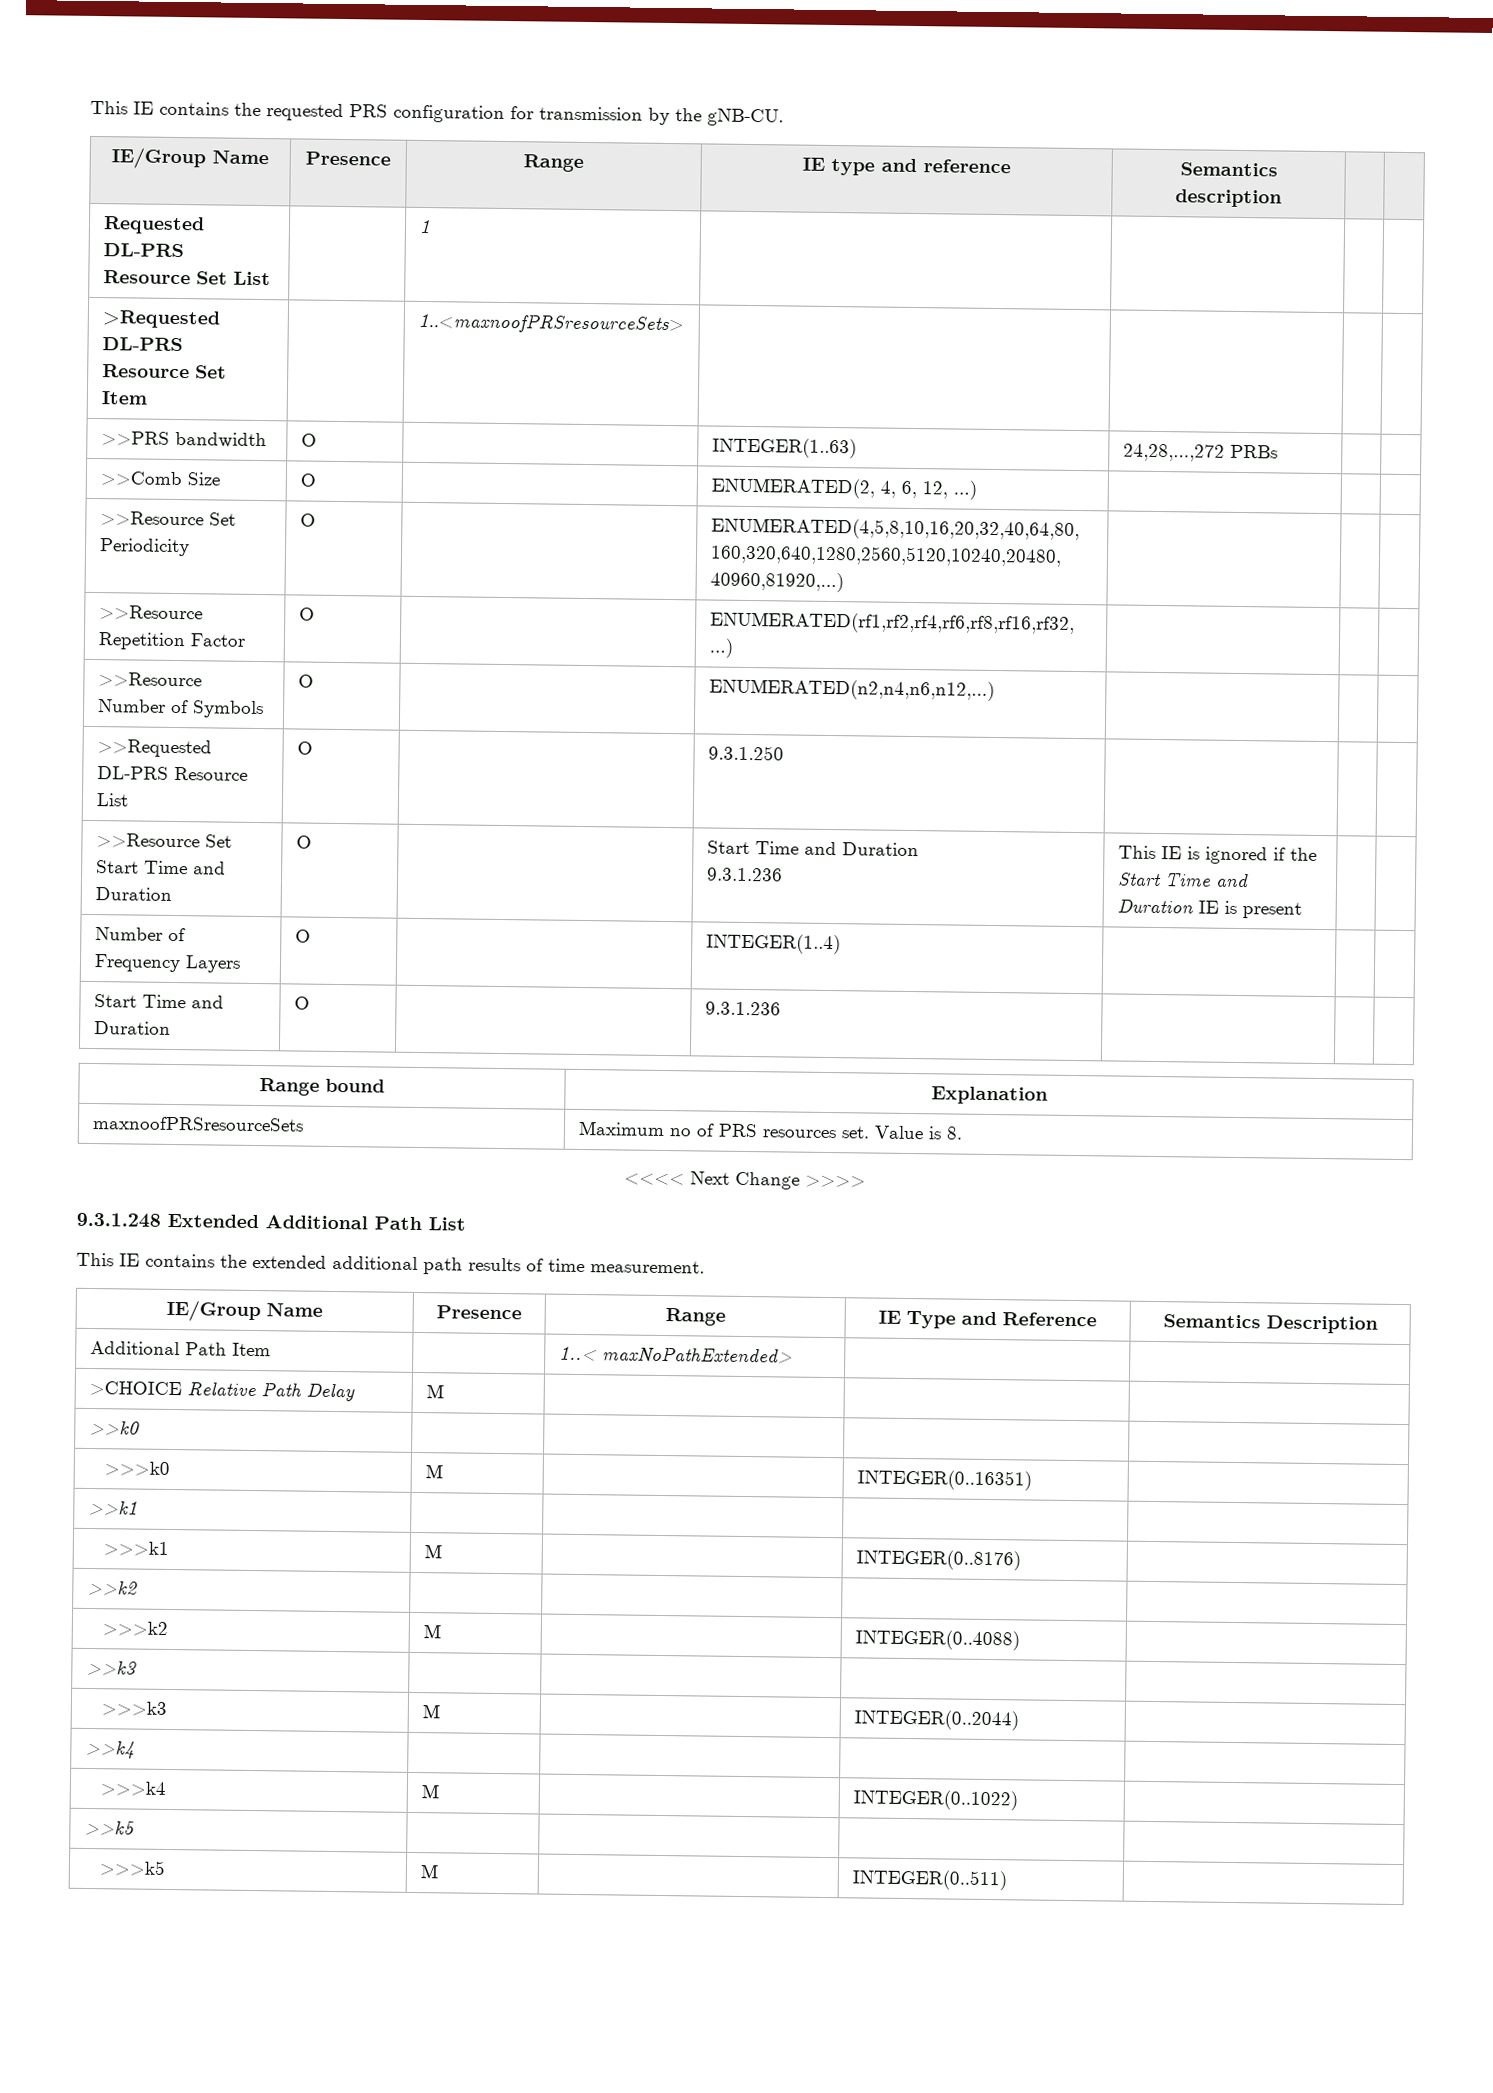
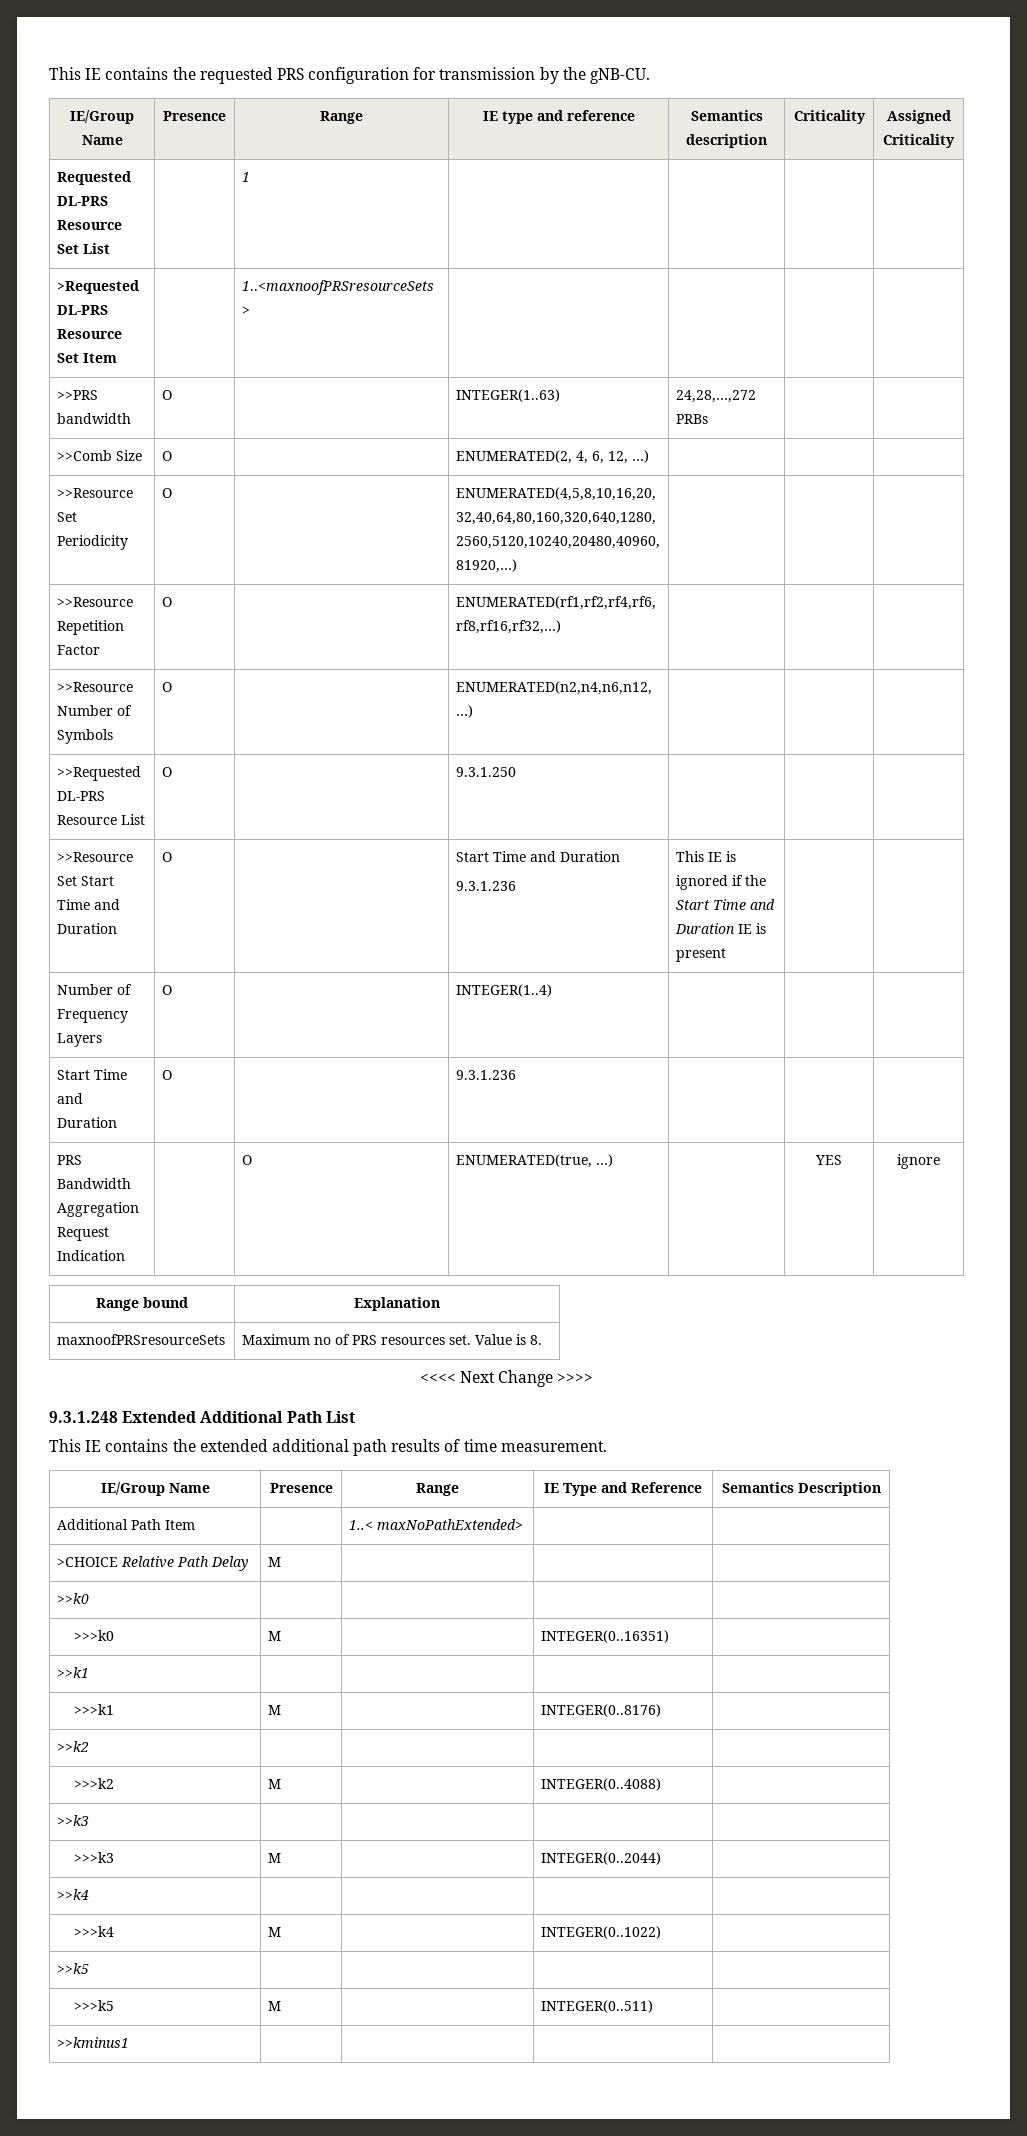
- IE/Group Name | Presence | Range | IE type and reference | Semantics description | |
+ IE/Group Name | Presence | Range | IE type and reference | Semantics description | Criticality | Assigned Criticality
+ PRS Bandwidth Aggregation Request Indication | | O | ENUMERATED(true, …) | | YES | ignore
+ >>kminus1 | | | |

